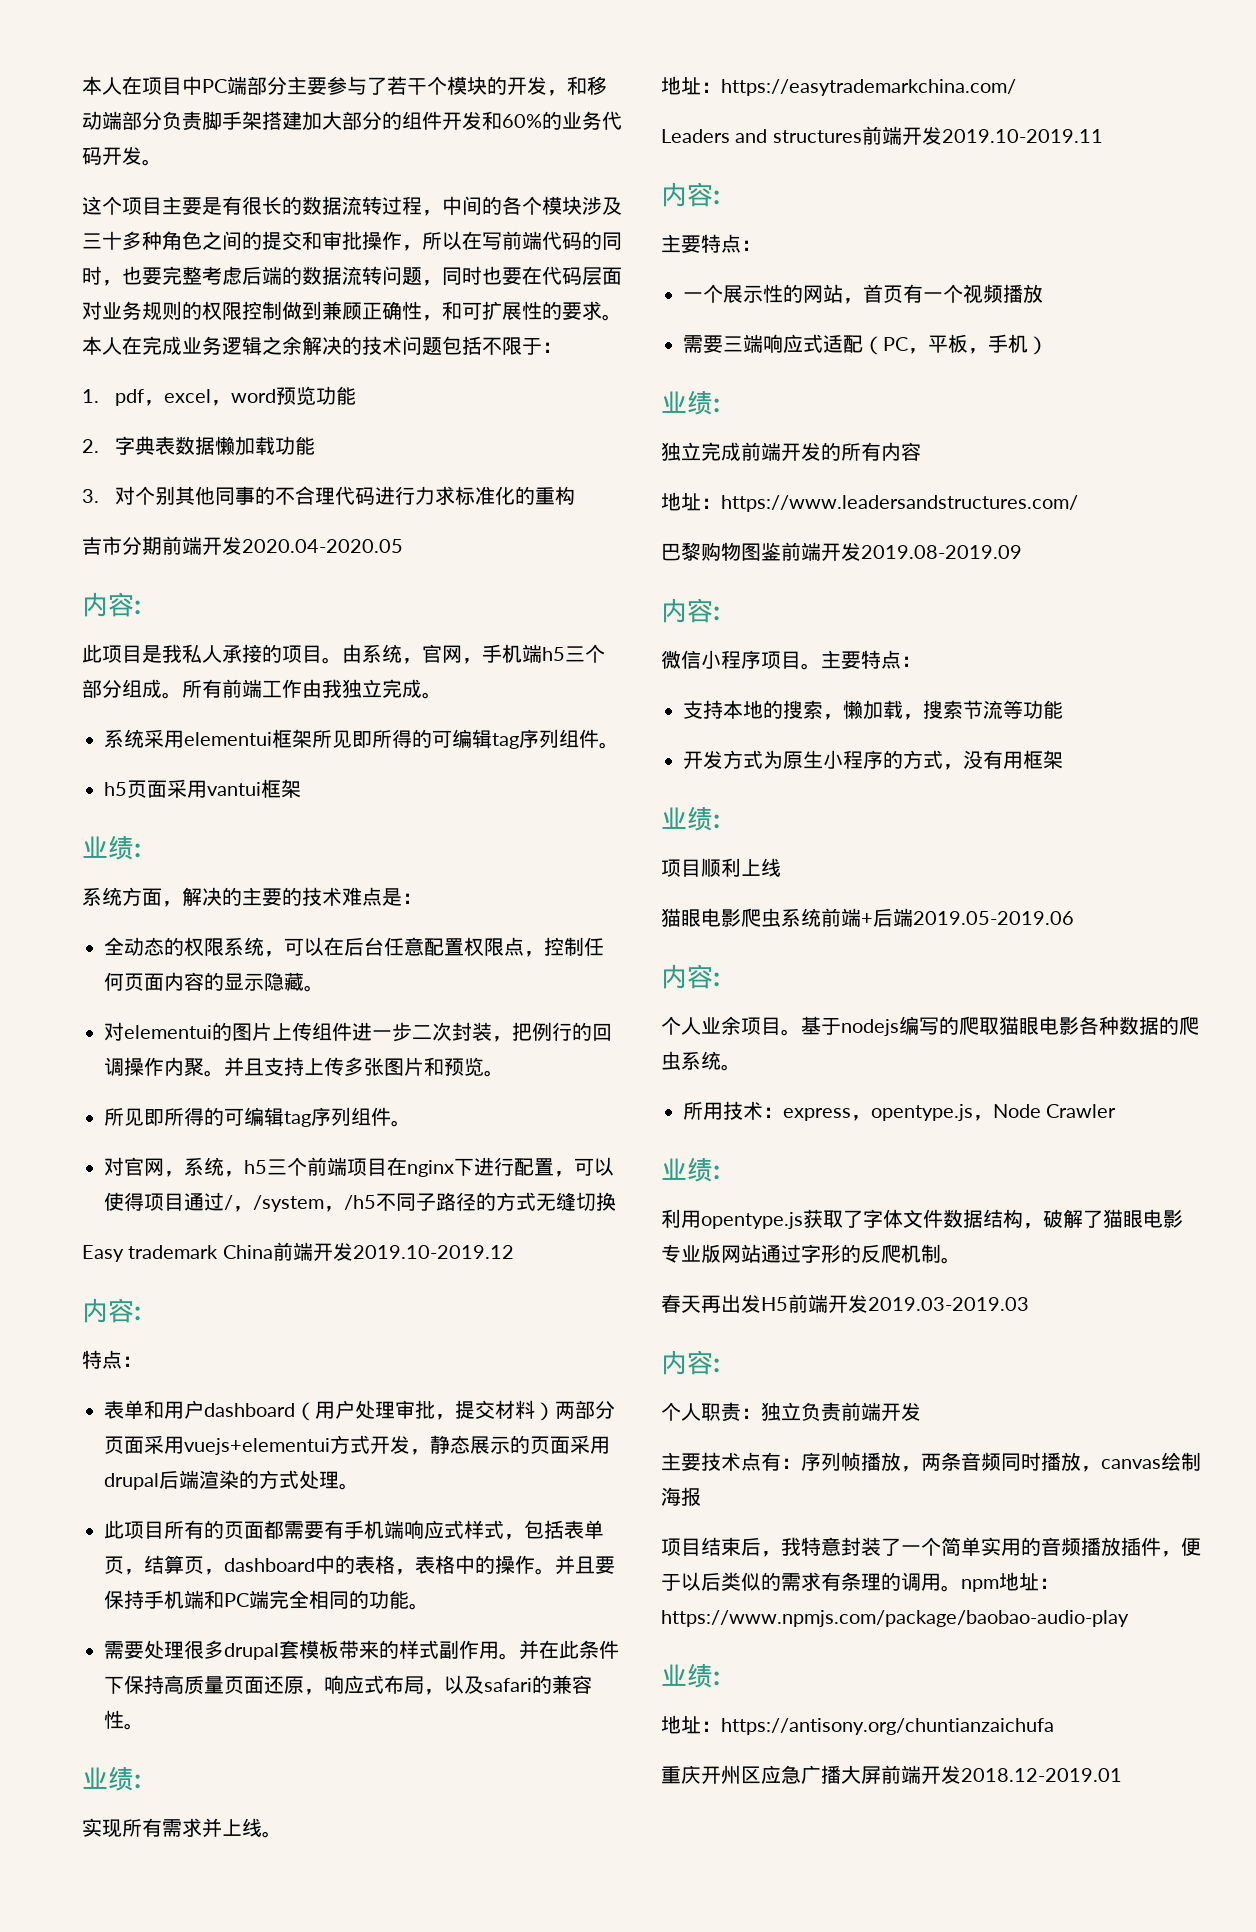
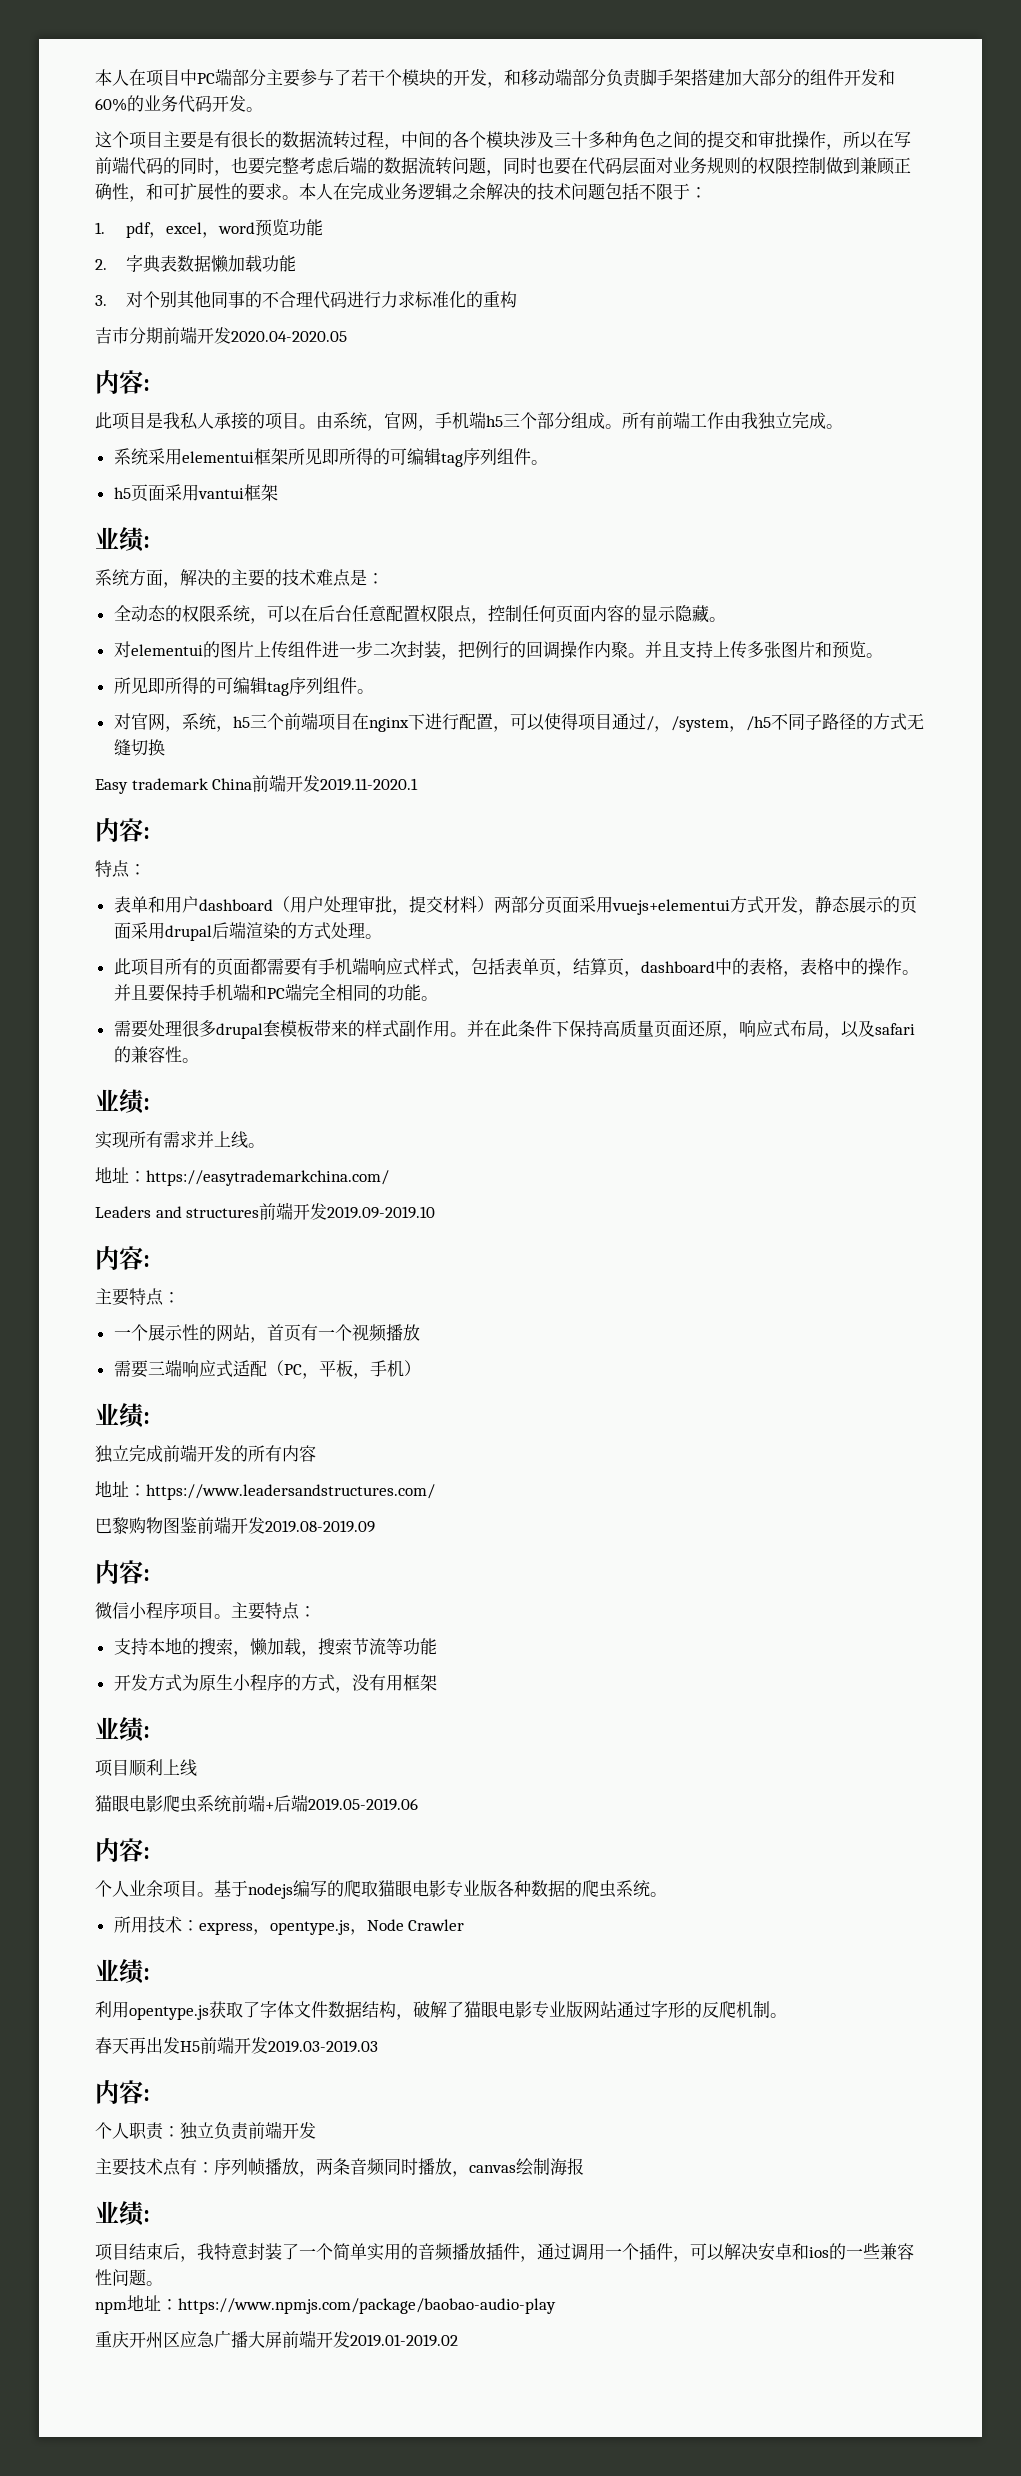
- Easy trademark China前端开发2019.10-2019.12
+ Easy trademark China前端开发2019.11-2020.1
- Leaders and structures前端开发2019.10-2019.11
+ Leaders and structures前端开发2019.09-2019.10
- 基于nodejs编写的爬取猫眼电影各种数据的爬虫系统。
+ 基于nodejs编写的爬取猫眼电影专业版各种数据的爬虫系统。
  主要技术点有：序列帧播放，两条音频同时播放，canvas绘制海报
+ 业绩:
- 项目结束后，我特意封装了一个简单实用的音频播放插件，便于以后类似的需求有条理的调用。npm地址：https://www.npmjs.com/package/baobao-audio-play
- 业绩:
- 地址：https://antisony.org/chuntianzaichufa
+ 项目结束后，我特意封装了一个简单实用的音频播放插件，通过调用一个插件，可以解决安卓和ios的一些兼容性问题。
+ npm地址：https://www.npmjs.com/package/baobao-audio-play
- 重庆开州区应急广播大屏前端开发2018.12-2019.01
+ 重庆开州区应急广播大屏前端开发2019.01-2019.02

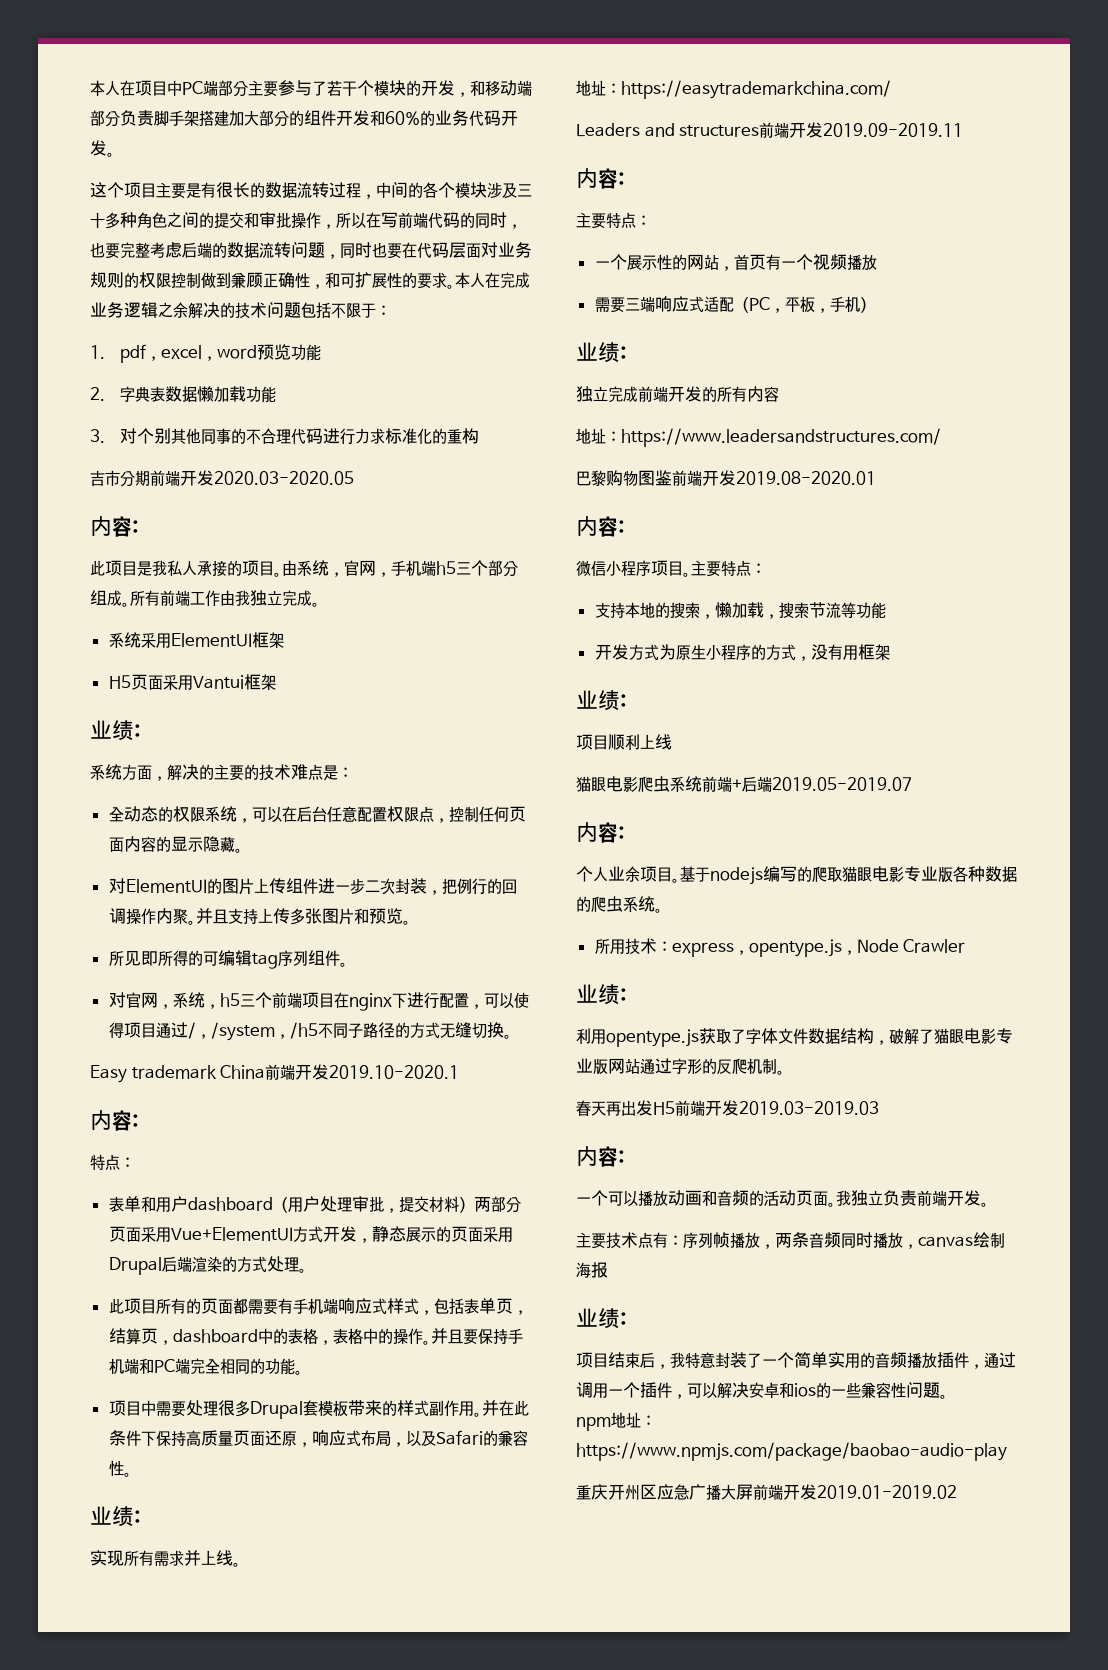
- 吉市分期前端开发2020.04-2020.05
+ 吉市分期前端开发2020.03-2020.05
- 系统采用elementui框架所见即所得的可编辑tag序列组件。
- h5页面采用vantui框架
+ 系统采用ElementUI框架
+ H5页面采用Vantui框架
- 对elementui的图片上传组件进一步二次封装，把例行的回调操作内聚。
+ 对ElementUI的图片上传组件进一步二次封装，把例行的回调操作内聚。
- 对官网，系统，h5三个前端项目在nginx下进行配置，可以使得项目通过/，/system，/h5不同子路径的方式无缝切换
+ 对官网，系统，h5三个前端项目在nginx下进行配置，可以使得项目通过/，/system，/h5不同子路径的方式无缝切换。
- Easy trademark China前端开发2019.11-2020.1
+ Easy trademark China前端开发2019.10-2020.1
- 表单和用户dashboard（用户处理审批，提交材料）两部分页面采用vuejs+elementui方式开发，静态展示的页面采用drupal后端渲染的方式处理。
+ 表单和用户dashboard（用户处理审批，提交材料）两部分页面采用Vue+ElementUI方式开发，静态展示的页面采用Drupal后端渲染的方式处理。
- 需要处理很多drupal套模板带来的样式副作用。
+ 项目中需要处理很多Drupal套模板带来的样式副作用。
- 并在此条件下保持高质量页面还原，响应式布局，以及safari的兼容性。
+ 并在此条件下保持高质量页面还原，响应式布局，以及Safari的兼容性。
- Leaders and structures前端开发2019.09-2019.10
+ Leaders and structures前端开发2019.09-2019.11
- 巴黎购物图鉴前端开发2019.08-2019.09
+ 巴黎购物图鉴前端开发2019.08-2020.01
- 猫眼电影爬虫系统前端+后端2019.05-2019.06
+ 猫眼电影爬虫系统前端+后端2019.05-2019.07
- 个人职责：独立负责前端开发
+ 一个可以播放动画和音频的活动页面。我独立负责前端开发。

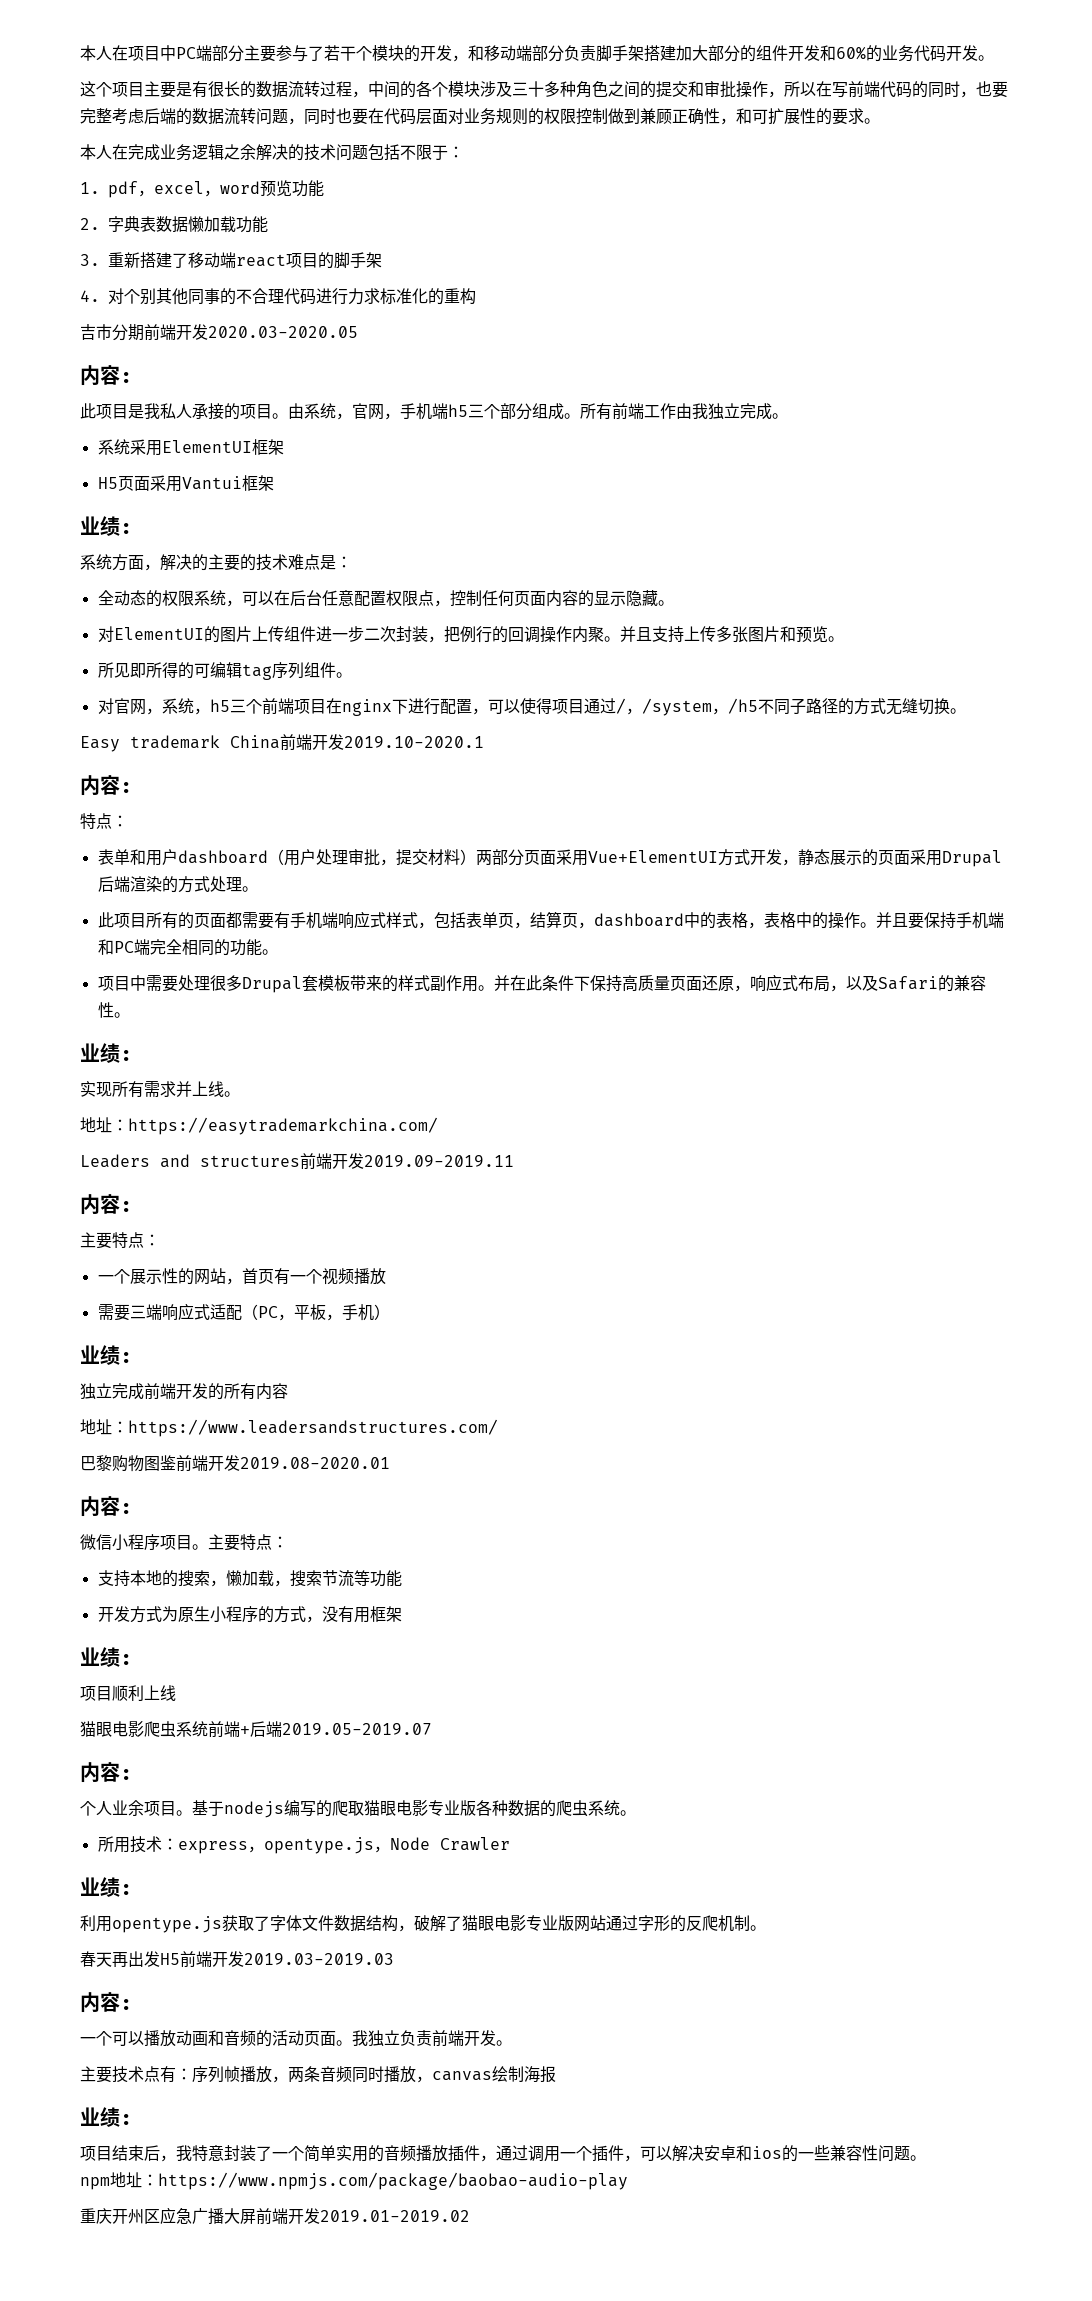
- 这个项目主要是有很长的数据流转过程，中间的各个模块涉及三十多种角色之间的提交和审批操作，所以在写前端代码的同时，也要完整考虑后端的数据流转问题，同时也要在代码层面对业务规则的权限控制做到兼顾正确性，和可扩展性的要求。本人在完成业务逻辑之余解决的技术问题包括不限于：
+ 这个项目主要是有很长的数据流转过程，中间的各个模块涉及三十多种角色之间的提交和审批操作，所以在写前端代码的同时，也要完整考虑后端的数据流转问题，同时也要在代码层面对业务规则的权限控制做到兼顾正确性，和可扩展性的要求。
+ 本人在完成业务逻辑之余解决的技术问题包括不限于：
- 3.对个别其他同事的不合理代码进行力求标准化的重构
+ 3.重新搭建了移动端react项目的脚手架
+ 4.对个别其他同事的不合理代码进行力求标准化的重构

